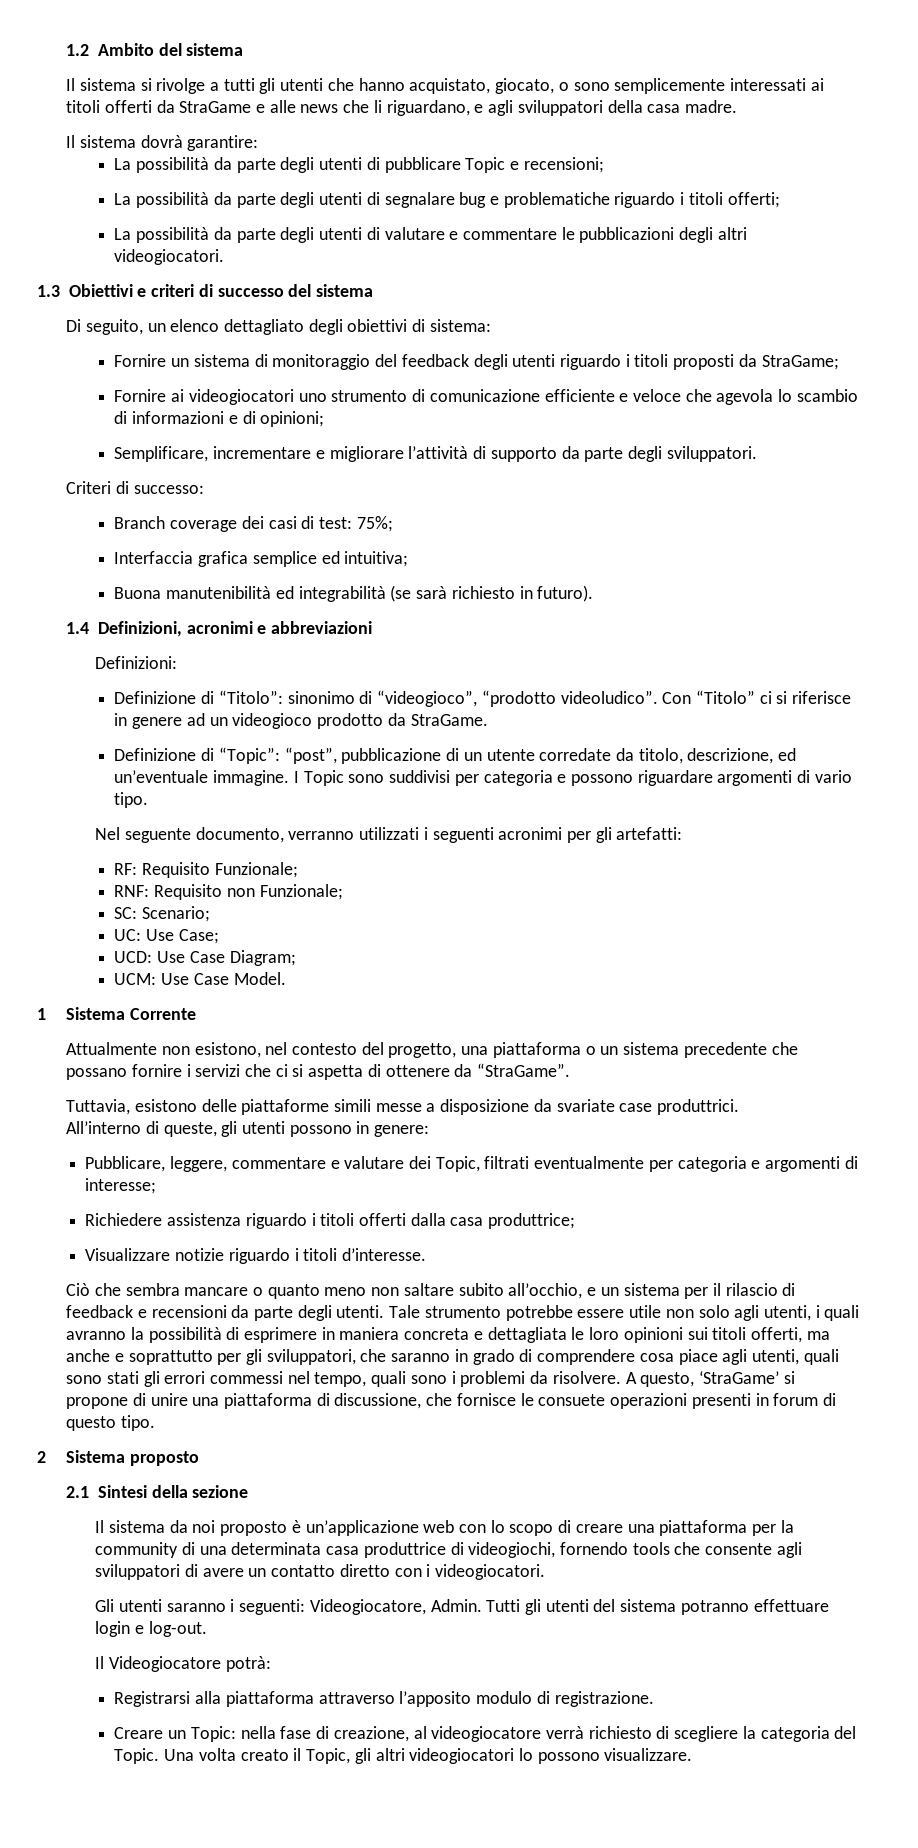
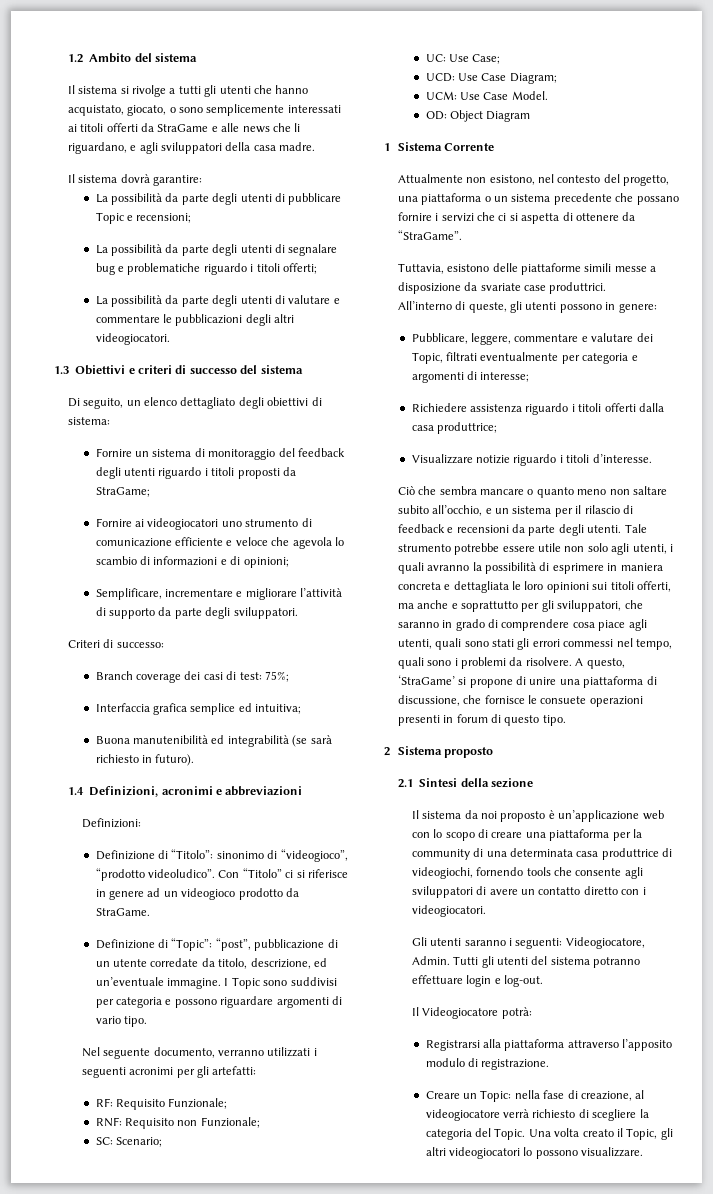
+ OD: Object Diagram

